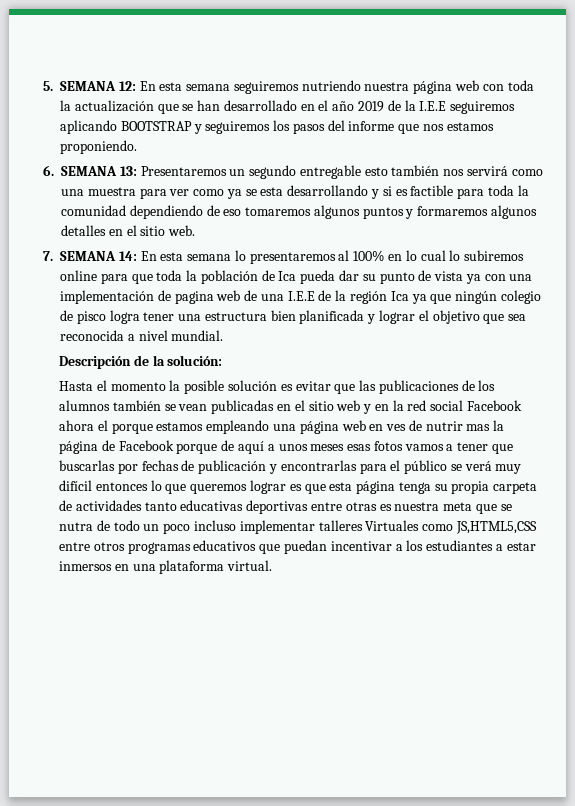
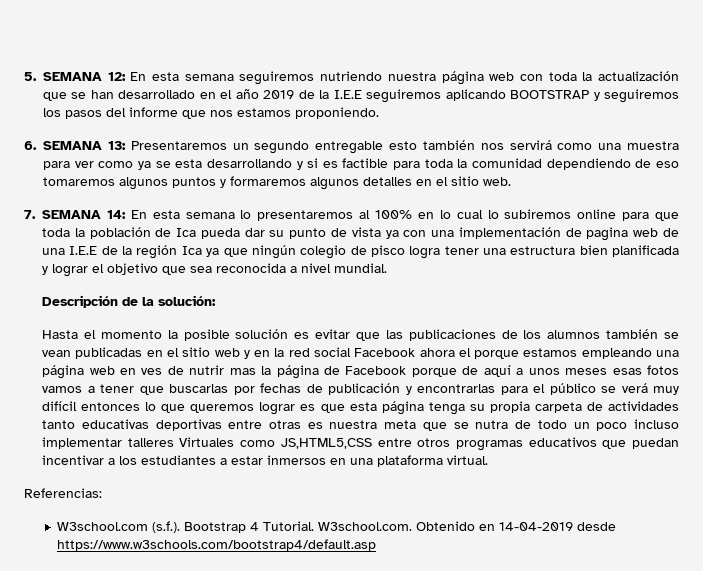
+ Referencias:
+ W3school.com (s.f.). Bootstrap 4 Tutorial. W3school.com. Obtenido en 14-04-2019 desde https://www.w3schools.com/bootstrap4/default.asp

